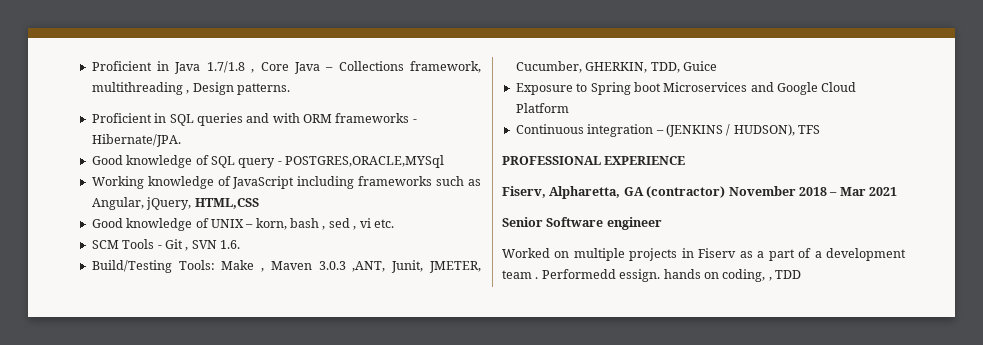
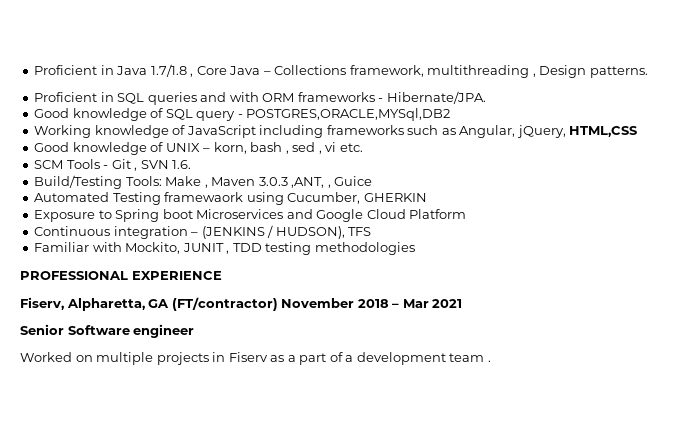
- Good knowledge of SQL query - POSTGRES,ORACLE,MYSql
+ Good knowledge of SQL query - POSTGRES,ORACLE,MYSql,DB2
- Build/Testing Tools: Make , Maven 3.0.3 ,ANT, Junit, JMETER, Cucumber, GHERKIN, TDD, Guice
+ Build/Testing Tools: Make , Maven 3.0.3 ,ANT, , Guice
+ Automated Testing framewaork using Cucumber, GHERKIN
+ Familiar with Mockito, JUNIT , TDD testing methodologies
- Fiserv, Alpharetta, GA (contractor) November 2018 – Mar 2021
+ Fiserv, Alpharetta, GA (FT/contractor) November 2018 – Mar 2021
- Performedd essign. hands on coding, , TDD

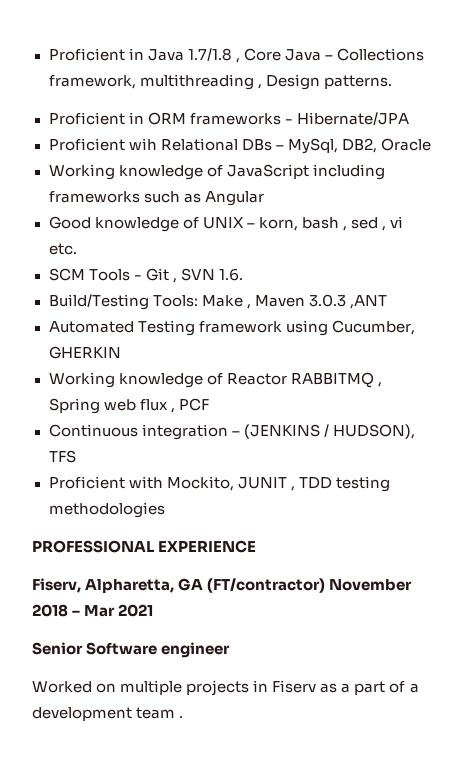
- Proficient in SQL queries and with ORM frameworks - Hibernate/JPA.
- Good knowledge of SQL query - POSTGRES,ORACLE,MYSql,DB2
+ Proficient in ORM frameworks - Hibernate/JPA
+ Proficient wih Relational DBs – MySql, DB2, Oracle
- Working knowledge of JavaScript including frameworks such as Angular, jQuery, HTML,CSS
+ Working knowledge of JavaScript including frameworks such as Angular
- Build/Testing Tools: Make , Maven 3.0.3 ,ANT, , Guice
+ Build/Testing Tools: Make , Maven 3.0.3 ,ANT
- Automated Testing framewaork using Cucumber, GHERKIN
+ Automated Testing framework using Cucumber, GHERKIN
- Exposure to Spring boot Microservices and Google Cloud Platform
+ Working knowledge of Reactor RABBITMQ , Spring web flux , PCF
- Familiar with Mockito, JUNIT , TDD testing methodologies
+ Proficient with Mockito, JUNIT , TDD testing methodologies

